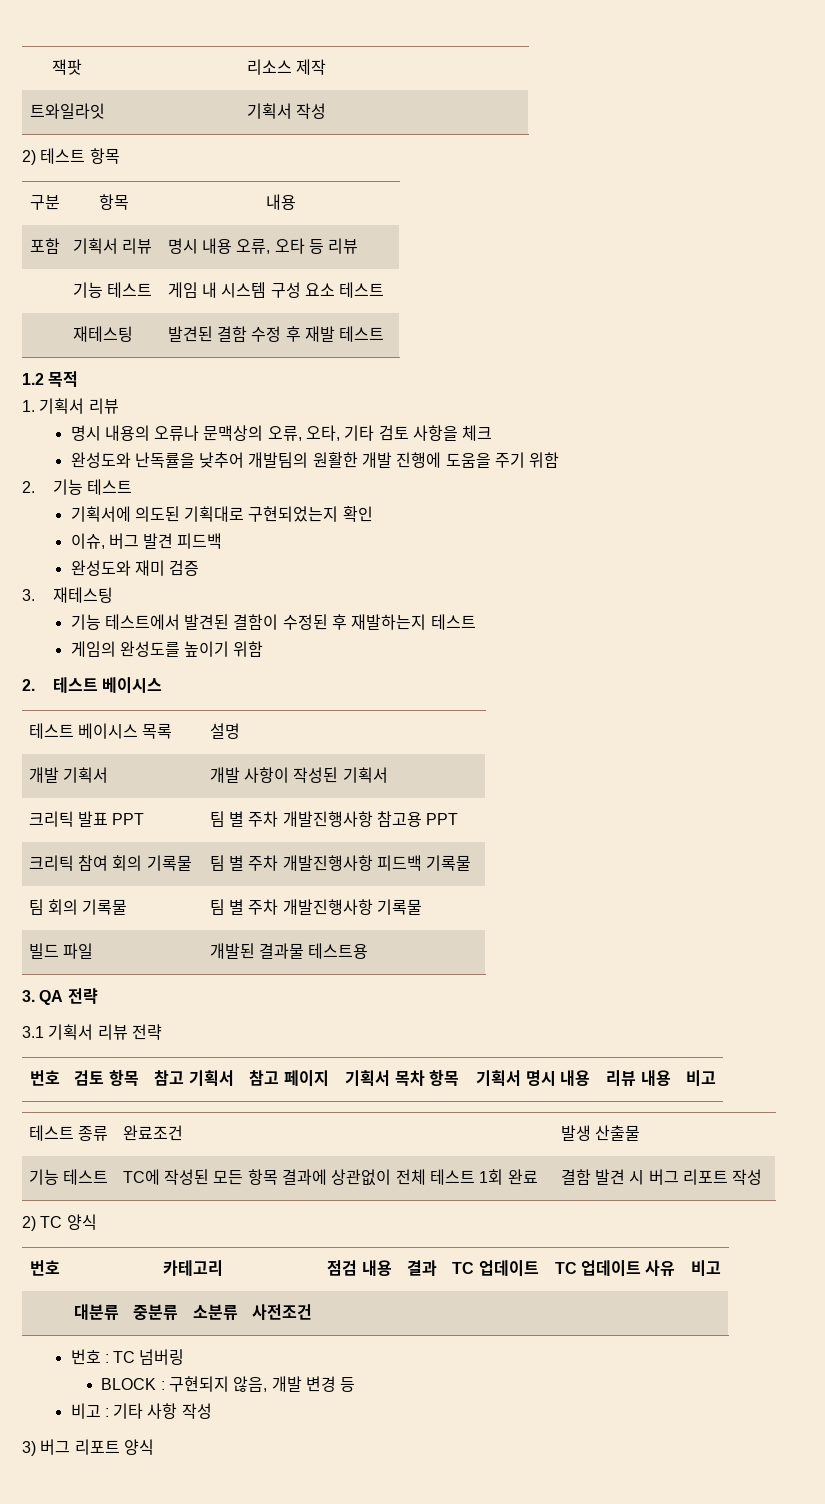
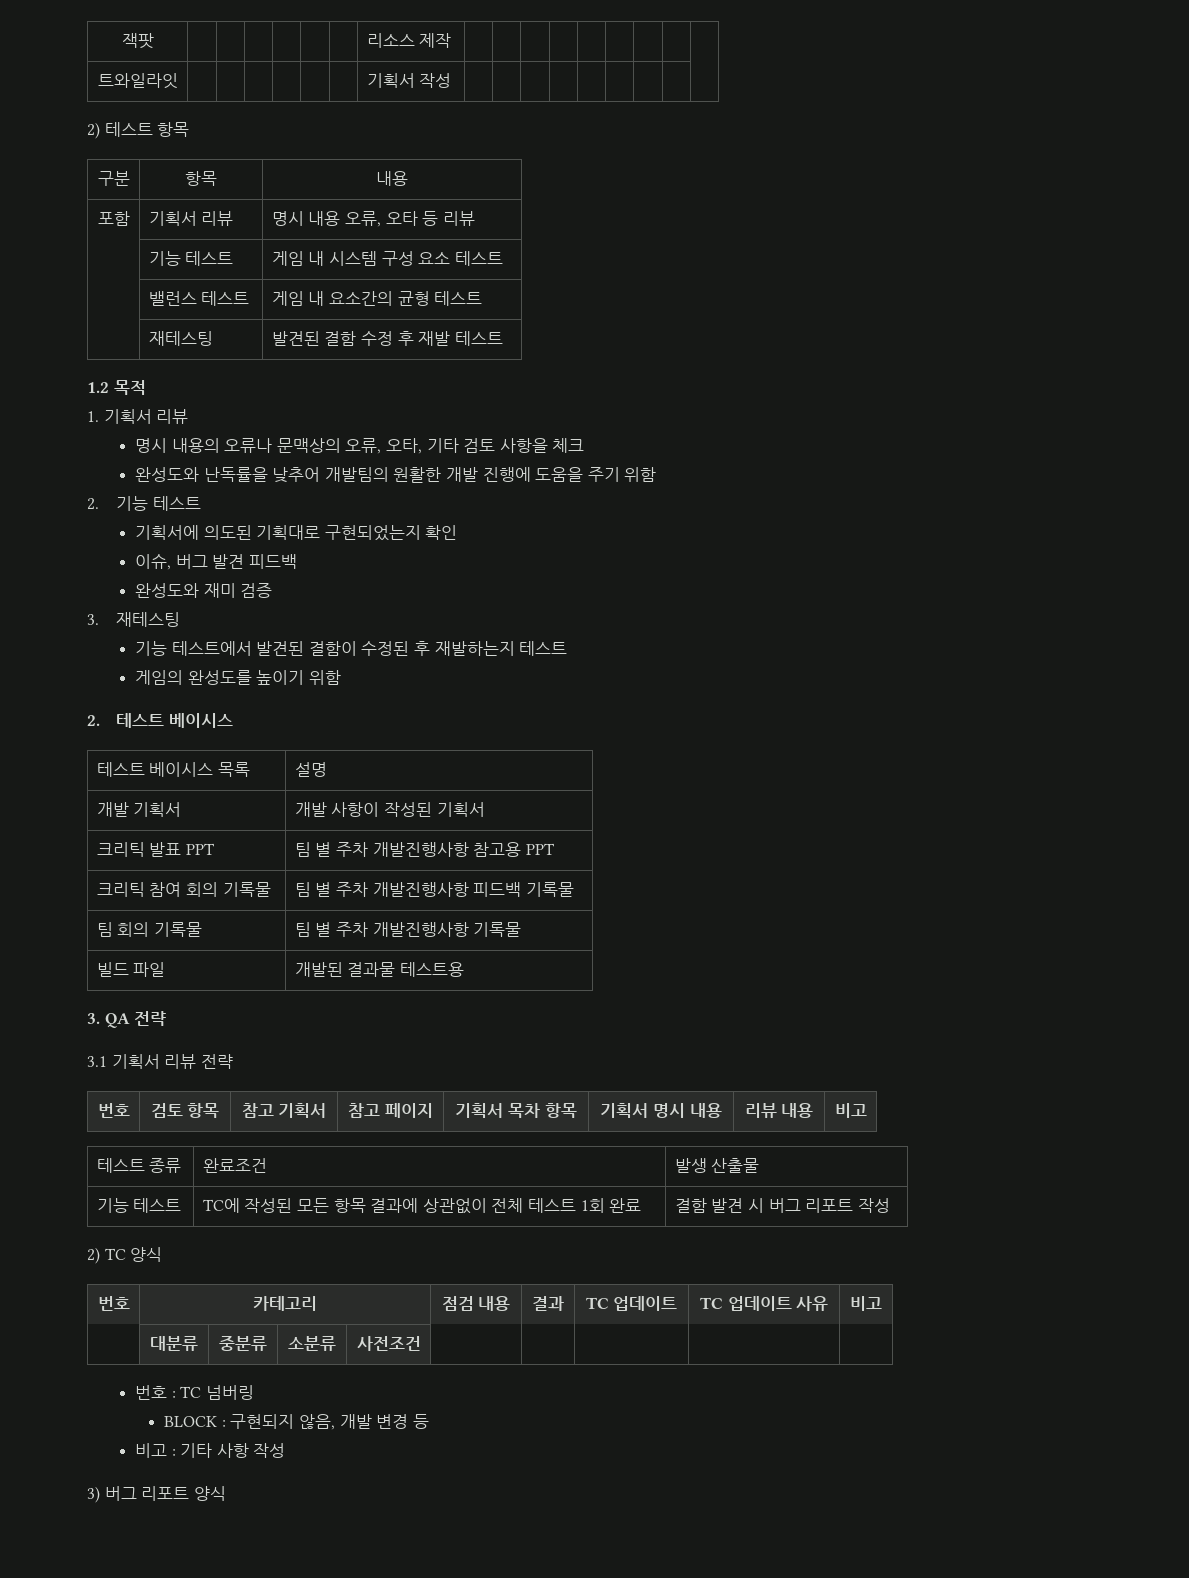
+ | 밸런스 테스트 | 게임 내 요소간의 균형 테스트

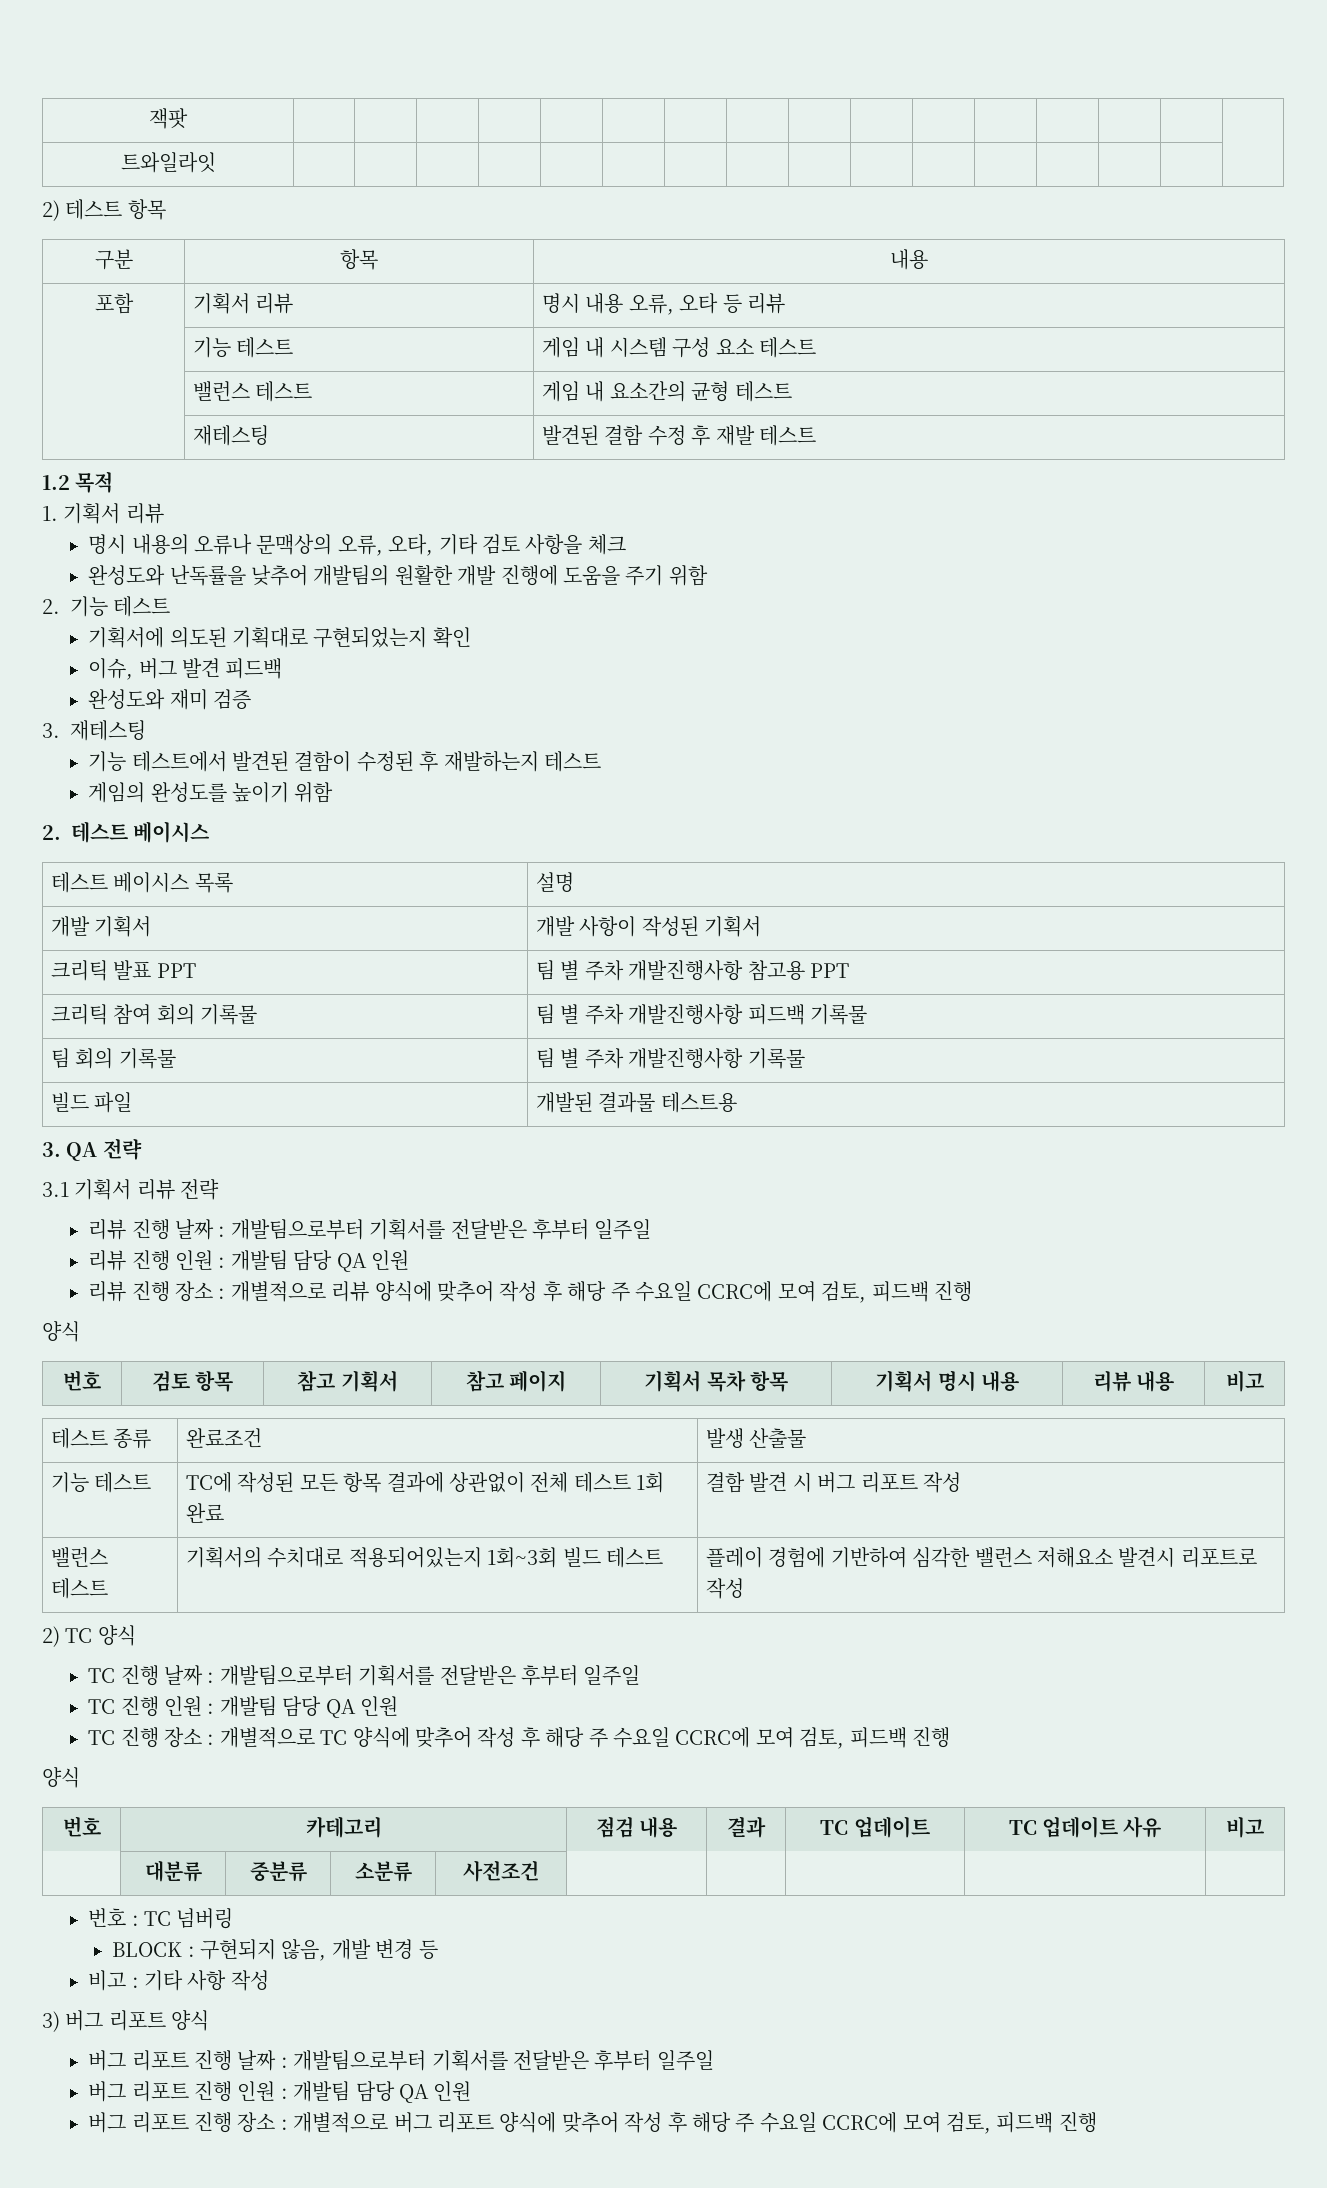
- 잭팟 | | | | | | | 리소스 제작 | | | | | | | | |
+ 잭팟 | | | | | | | | | | | | | | | |
- 트와일라잇 | | | | | | | 기획서 작성 | | | | | | | | |
+ 트와일라잇 | | | | | | | | | | | | | | | |
+ 리뷰 진행 날짜 : 개발팀으로부터 기획서를 전달받은 후부터 일주일
+ 리뷰 진행 인원 : 개발팀 담당 QA 인원
+ 리뷰 진행 장소 : 개별적으로 리뷰 양식에 맞추어 작성 후 해당 주 수요일 CCRC에 모여 검토, 피드백 진행
+ 양식
+ 밸런스 테스트 | 기획서의 수치대로 적용되어있는지 1회~3회 빌드 테스트 | 플레이 경험에 기반하여 심각한 밸런스 저해요소 발견시 리포트로 작성
  2) TC 양식
+ TC 진행 날짜 : 개발팀으로부터 기획서를 전달받은 후부터 일주일
+ TC 진행 인원 : 개발팀 담당 QA 인원
+ TC 진행 장소 : 개별적으로 TC 양식에 맞추어 작성 후 해당 주 수요일 CCRC에 모여 검토, 피드백 진행
+ 양식
+ 버그 리포트 진행 날짜 : 개발팀으로부터 기획서를 전달받은 후부터 일주일
+ 버그 리포트 진행 인원 : 개발팀 담당 QA 인원
+ 버그 리포트 진행 장소 : 개별적으로 버그 리포트 양식에 맞추어 작성 후 해당 주 수요일 CCRC에 모여 검토, 피드백 진행

